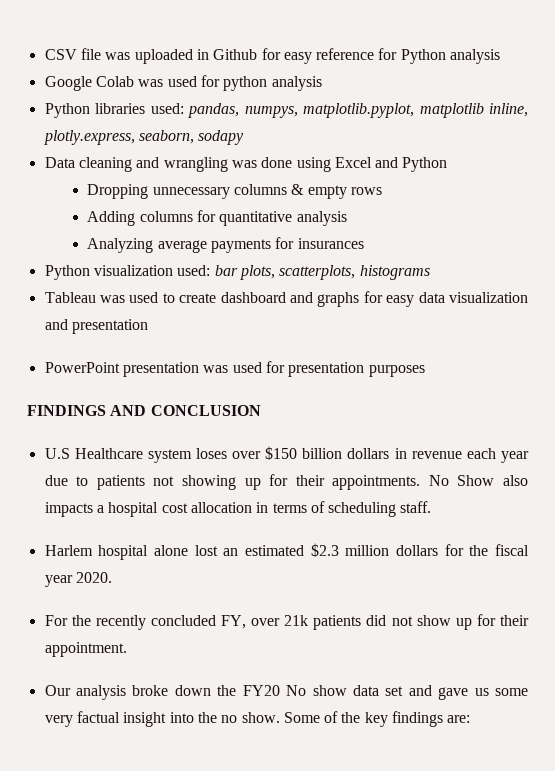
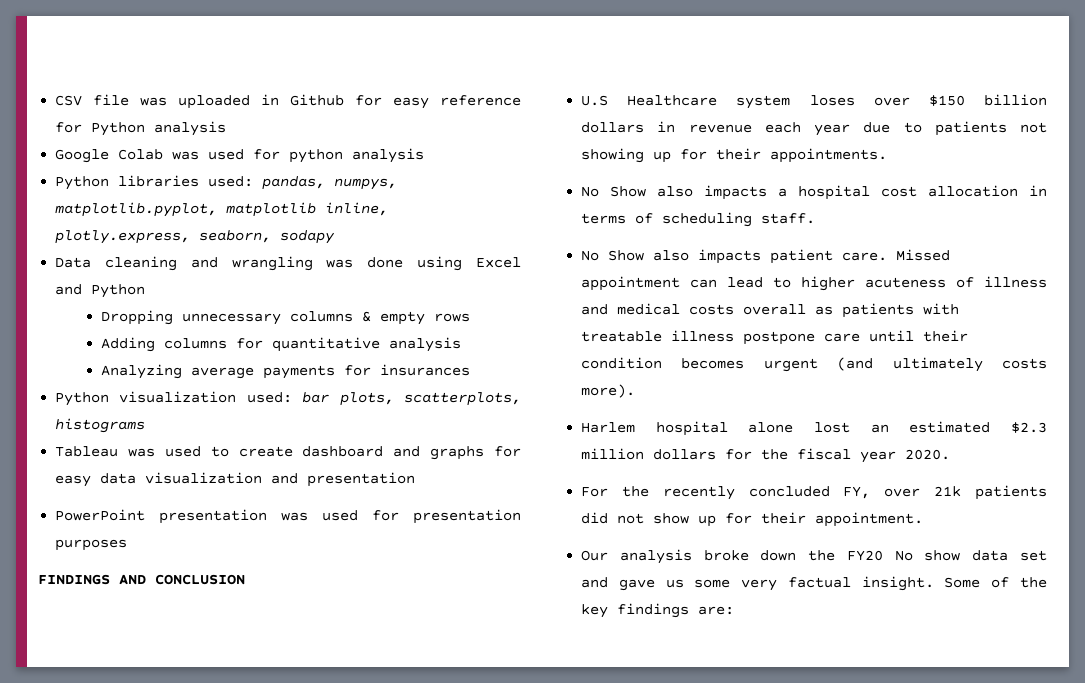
- U.S Healthcare system loses over $150 billion dollars in revenue each year due to patients not showing up for their appointments. No Show also impacts a hospital cost allocation in terms of scheduling staff.
+ U.S Healthcare system loses over $150 billion dollars in revenue each year due to patients not showing up for their appointments.
+ No Show also impacts a hospital cost allocation in terms of scheduling staff.
+ No Show also impacts patient care. Missed appointment can lead to higher acuteness of illness and medical costs overall as patients with treatable illness postpone care until their condition becomes urgent (and ultimately costs more).
- Our analysis broke down the FY20 No show data set and gave us some very factual insight into the no show.
+ Our analysis broke down the FY20 No show data set and gave us some very factual insight.

